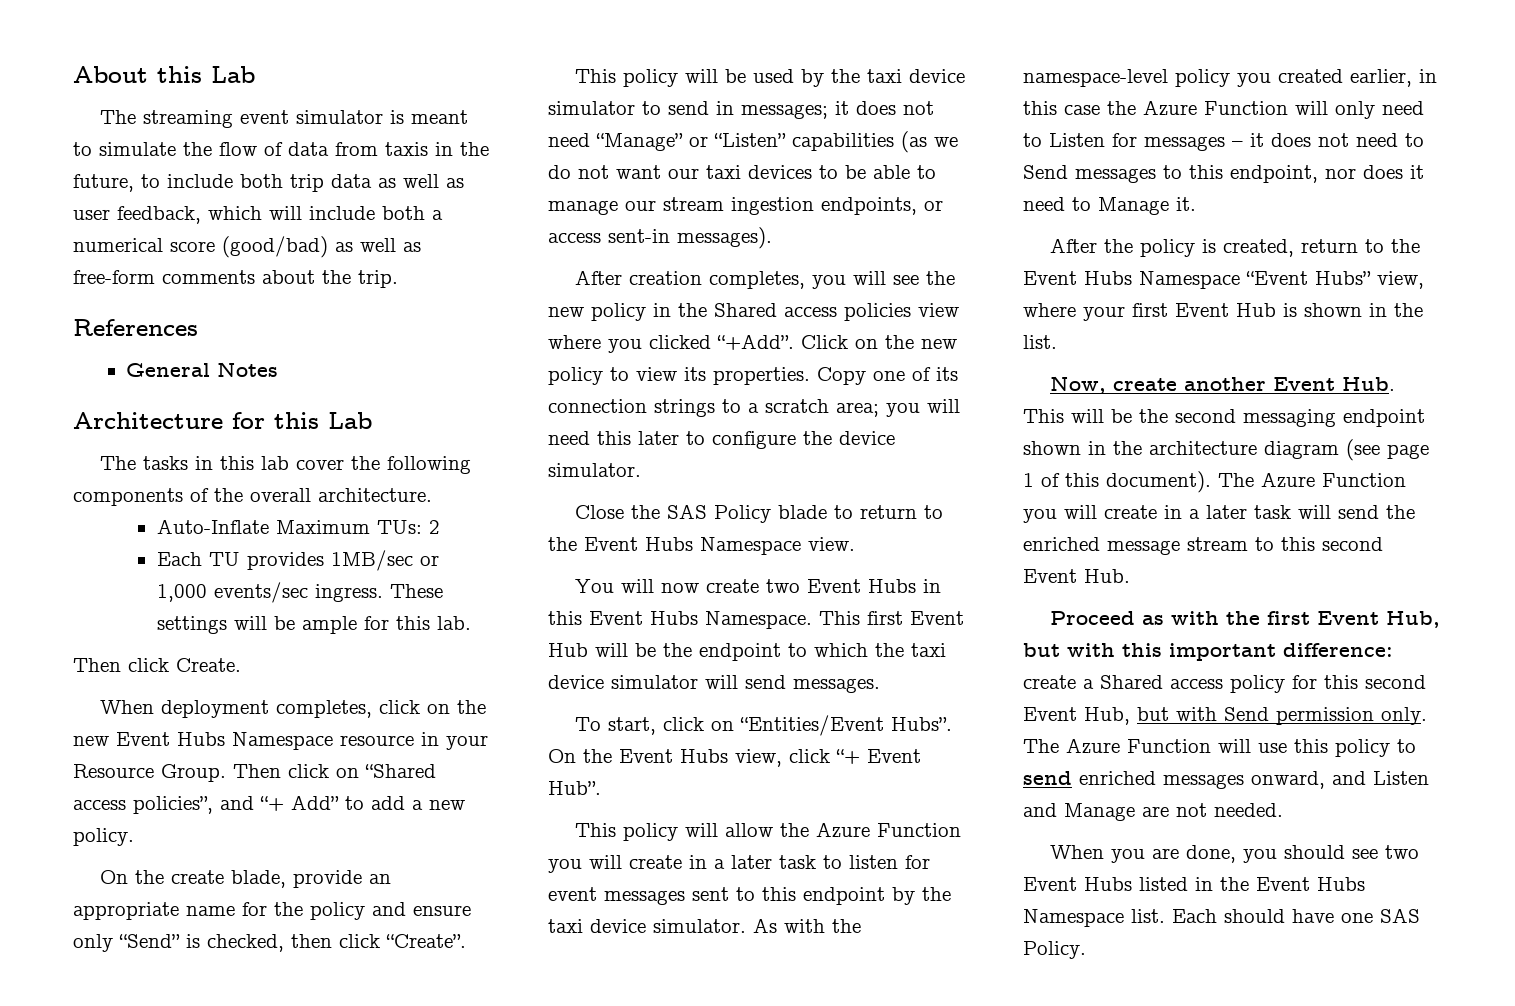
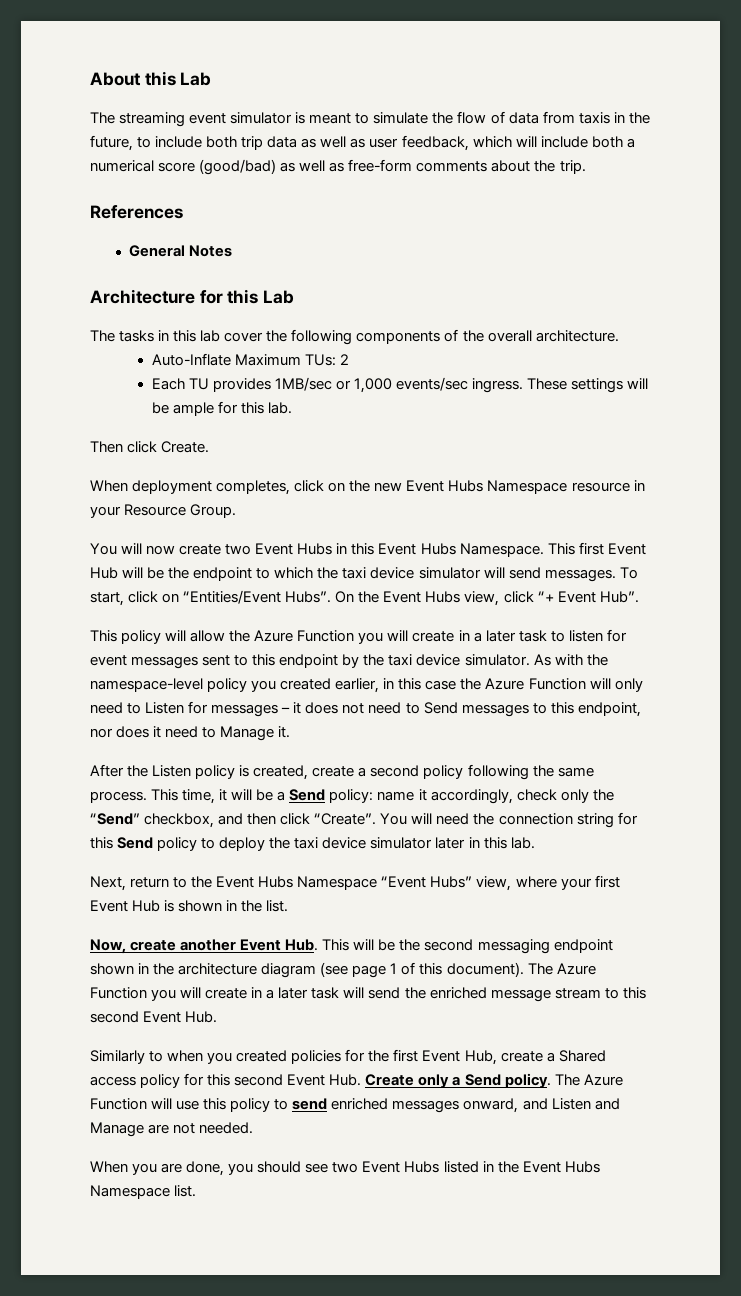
- Then click on “Shared access policies”, and “+ Add” to add a new policy.
- On the create blade, provide an appropriate name for the policy and ensure only “Send” is checked, then click “Create”.
- This policy will be used by the taxi device simulator to send in messages; it does not need “Manage” or “Listen” capabilities (as we do not want our taxi devices to be able to manage our stream ingestion endpoints, or access sent-in messages).
- After creation completes, you will see the new policy in the Shared access policies view where you clicked “+Add”. Click on the new policy to view its properties. Copy one of its connection strings to a scratch area; you will need this later to configure the device simulator.
- Close the SAS Policy blade to return to the Event Hubs Namespace view.
- This first Event Hub will be the endpoint to which the taxi device simulator will send messages.
- To start, click on “Entities/Event Hubs”.
+ This first Event Hub will be the endpoint to which the taxi device simulator will send messages. To start, click on “Entities/Event Hubs”.
- After the policy is created, return to the Event Hubs Namespace “Event Hubs” view, where your first Event Hub is shown in the list.
+ After the Listen policy is created, create a second policy following the same process. This time, it will be a Send policy: name it accordingly, check only the “Send” checkbox, and then click “Create”. You will need the connection string for this Send policy to deploy the taxi device simulator later in this lab.
+ Next, return to the Event Hubs Namespace “Event Hubs” view, where your first Event Hub is shown in the list.
- Proceed as with the first Event Hub, but with this important difference: create a Shared access policy for this second Event Hub, but with Send permission only.
+ Similarly to when you created policies for the first Event Hub, create a Shared access policy for this second Event Hub. Create only a Send policy.
- Each should have one SAS Policy.

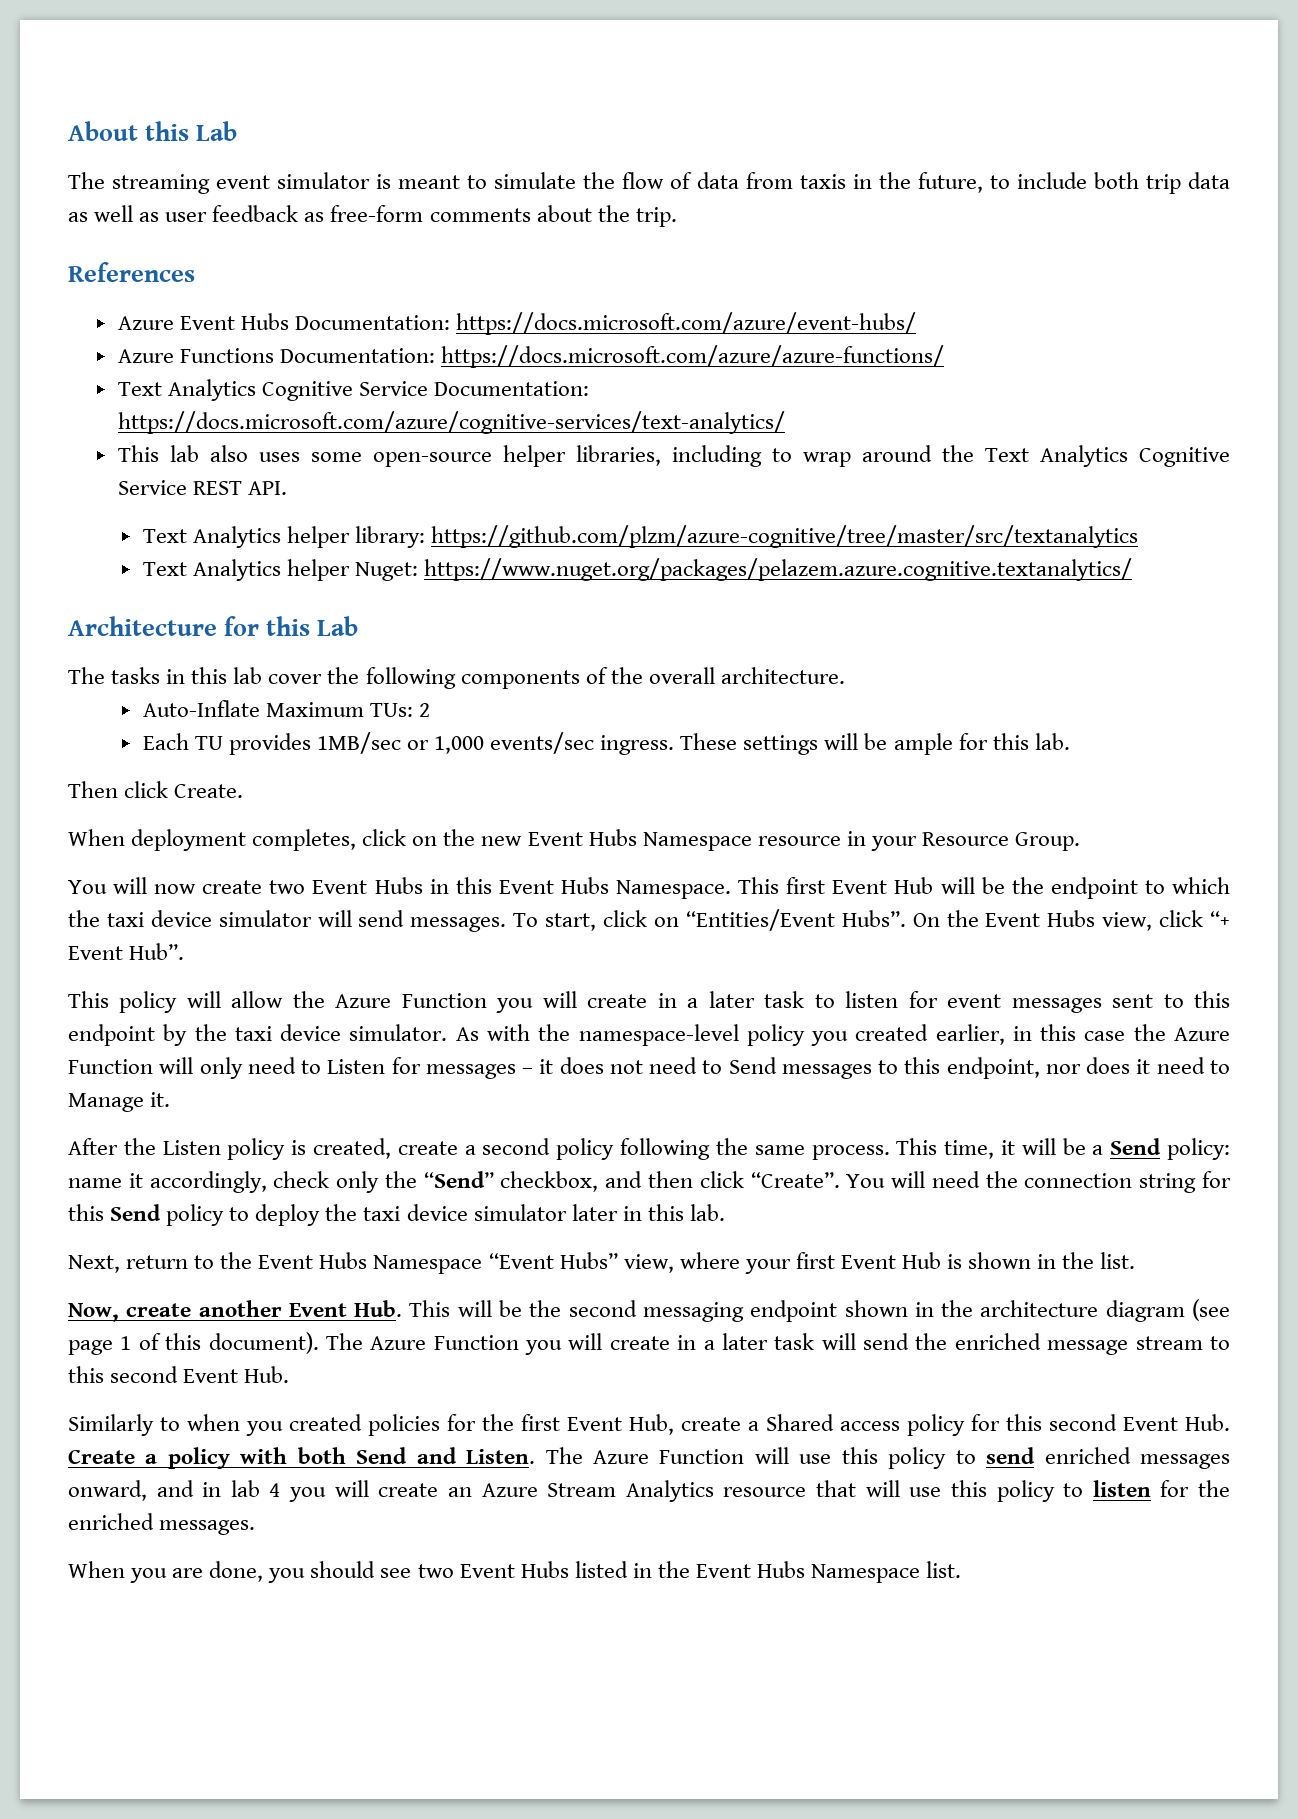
- The streaming event simulator is meant to simulate the flow of data from taxis in the future, to include both trip data as well as user feedback, which will include both a numerical score (good/bad) as well as free-form comments about the trip.
+ The streaming event simulator is meant to simulate the flow of data from taxis in the future, to include both trip data as well as user feedback as free-form comments about the trip.
- General Notes
+ Azure Event Hubs Documentation: https://docs.microsoft.com/azure/event-hubs/
+ Azure Functions Documentation: https://docs.microsoft.com/azure/azure-functions/
+ Text Analytics Cognitive Service Documentation: https://docs.microsoft.com/azure/cognitive-services/text-analytics/
+ This lab also uses some open-source helper libraries, including to wrap around the Text Analytics Cognitive Service REST API.
+ Text Analytics helper library: https://github.com/plzm/azure-cognitive/tree/master/src/textanalytics
+ Text Analytics helper Nuget: https://www.nuget.org/packages/pelazem.azure.cognitive.textanalytics/
- Similarly to when you created policies for the first Event Hub, create a Shared access policy for this second Event Hub. Create only a Send policy.
+ Similarly to when you created policies for the first Event Hub, create a Shared access policy for this second Event Hub. Create a policy with both Send and Listen.
- The Azure Function will use this policy to send enriched messages onward, and Listen and Manage are not needed.
+ The Azure Function will use this policy to send enriched messages onward, and in lab 4 you will create an Azure Stream Analytics resource that will use this policy to listen for the enriched messages.

